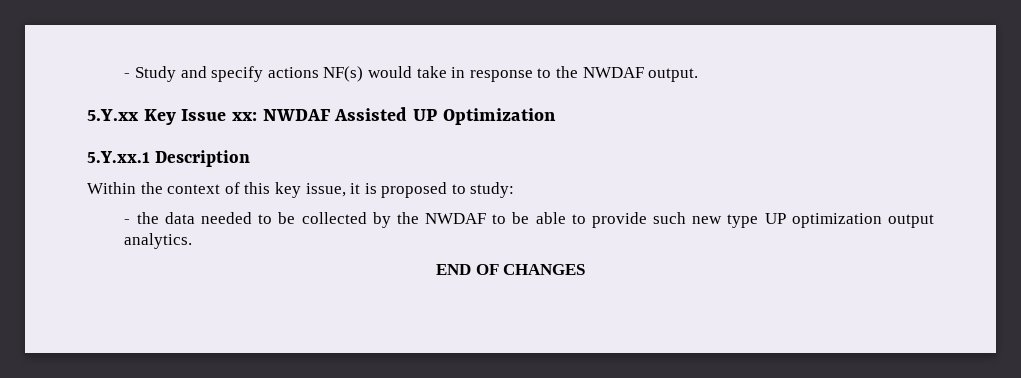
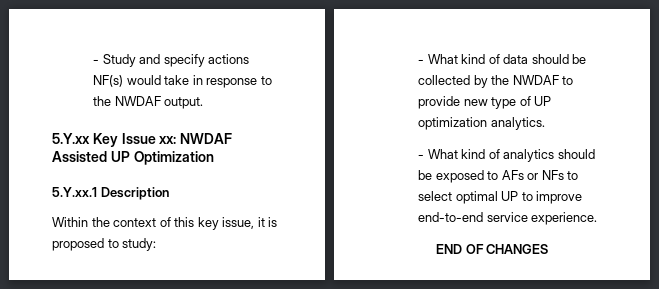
- - the data needed to be collected by the NWDAF to be able to provide such new type UP optimization output analytics.
+ - What kind of data should be collected by the NWDAF to provide new type of UP optimization analytics.
+ - What kind of analytics should be exposed to AFs or NFs to select optimal UP to improve end-to-end service experience.

